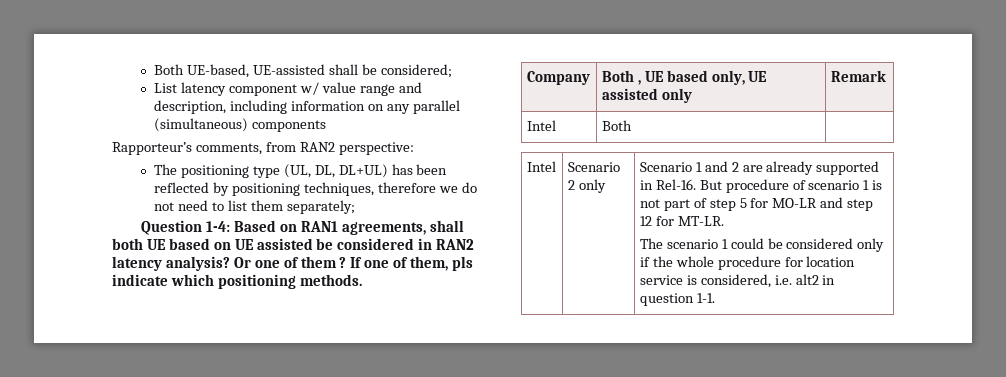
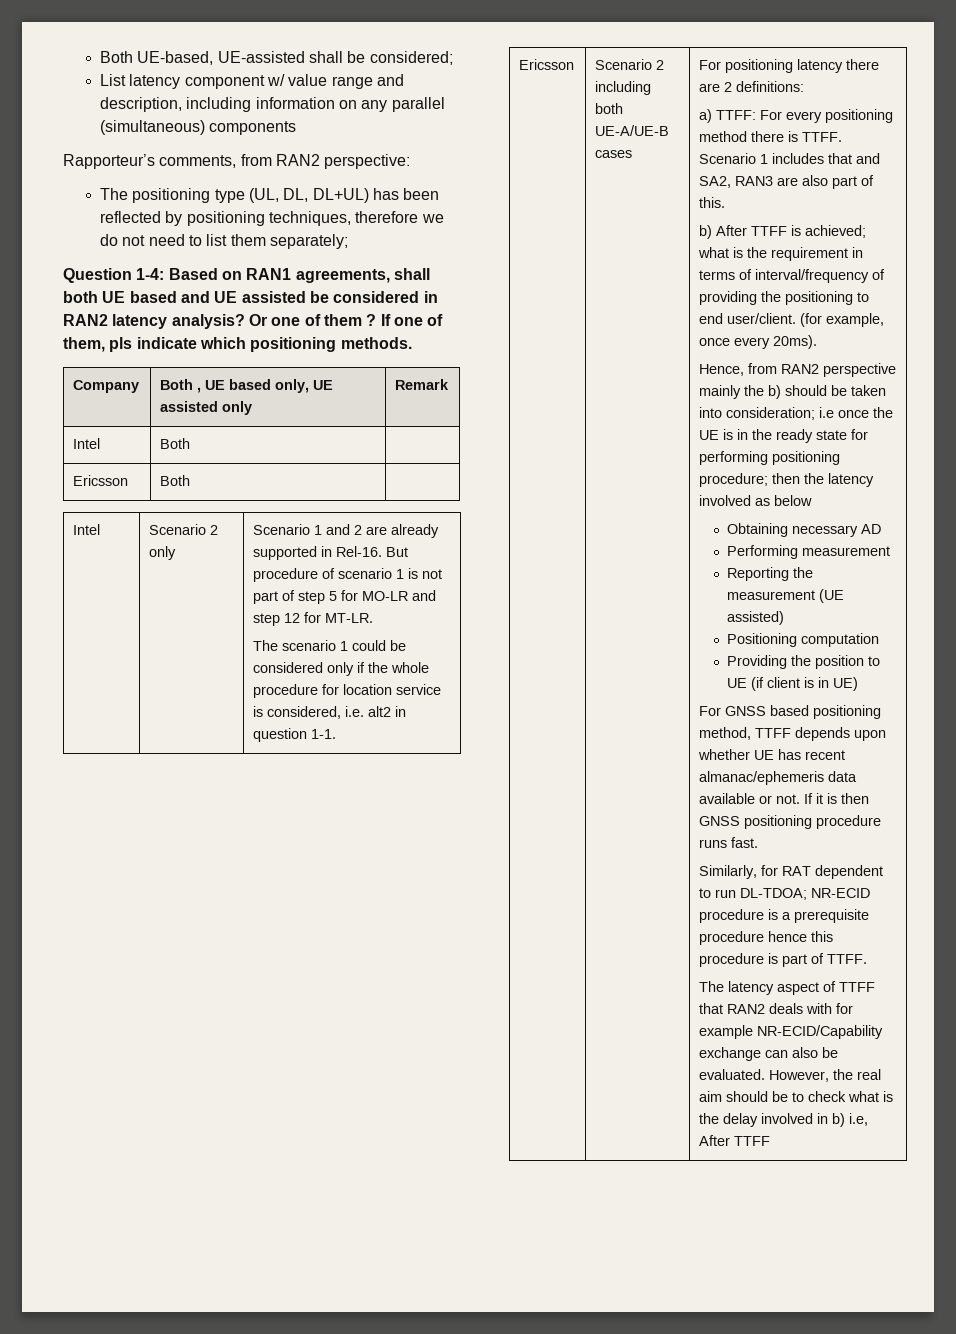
- Question 1-4: Based on RAN1 agreements, shall both UE based on UE assisted be considered in RAN2 latency analysis?
+ Question 1-4: Based on RAN1 agreements, shall both UE based and UE assisted be considered in RAN2 latency analysis?
+ Ericsson | Both |
+ Ericsson | Scenario 2 including both UE-A/UE-B cases | For positioning latency there are 2 definitions:
+ a) TTFF: For every positioning method there is TTFF. Scenario 1 includes that and SA2, RAN3 are also part of this.
+ b) After TTFF is achieved; what is the requirement in terms of interval/frequency of providing the positioning to end user/client. (for example, once every 20ms).
+ Hence, from RAN2 perspective mainly the b) should be taken into consideration; i.e once the UE is in the ready state for performing positioning procedure; then the latency involved as below
+ Obtaining necessary AD
+ Performing measurement
+ Reporting the measurement (UE assisted)
+ Positioning computation
+ Providing the position to UE (if client is in UE)
+ For GNSS based positioning method, TTFF depends upon whether UE has recent almanac/ephemeris data available or not. If it is then GNSS positioning procedure runs fast.
+ Similarly, for RAT dependent to run DL-TDOA; NR-ECID procedure is a prerequisite procedure hence this procedure is part of TTFF.
+ The latency aspect of TTFF that RAN2 deals with for example NR-ECID/Capability exchange can also be evaluated. However, the real aim should be to check what is the delay involved in b) i.e, After TTFF

